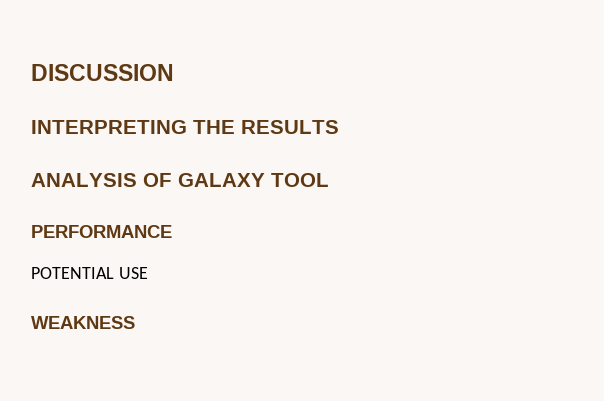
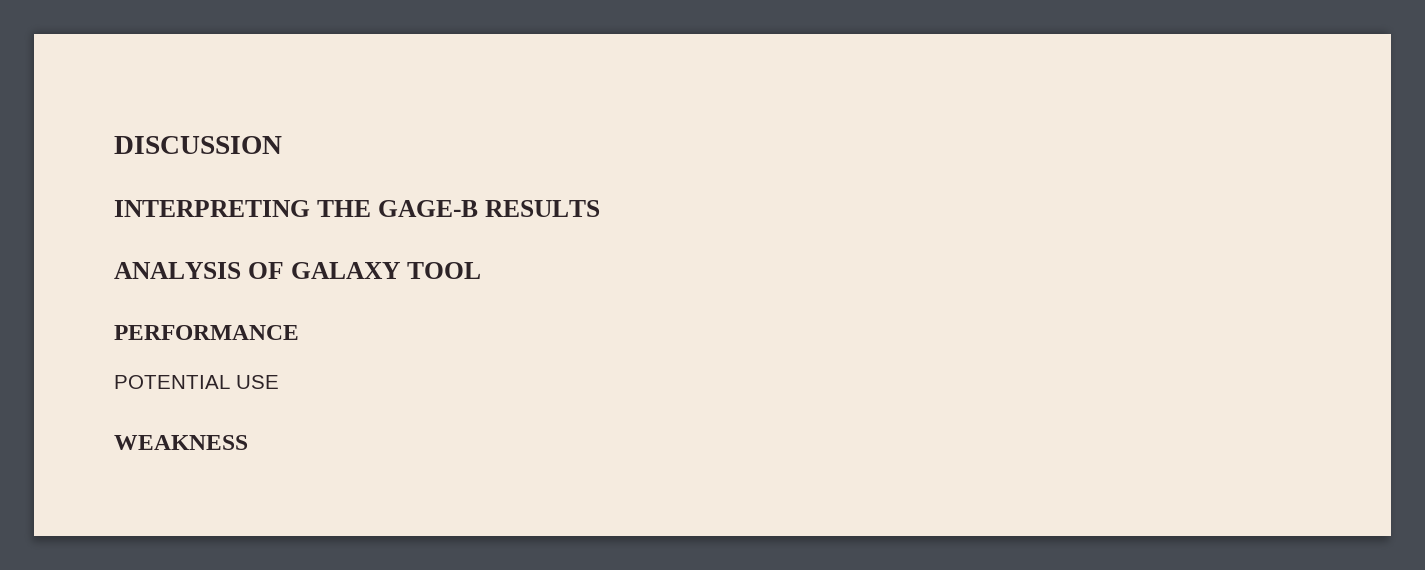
- INTERPRETING THE RESULTS
+ INTERPRETING THE GAGE-B RESULTS

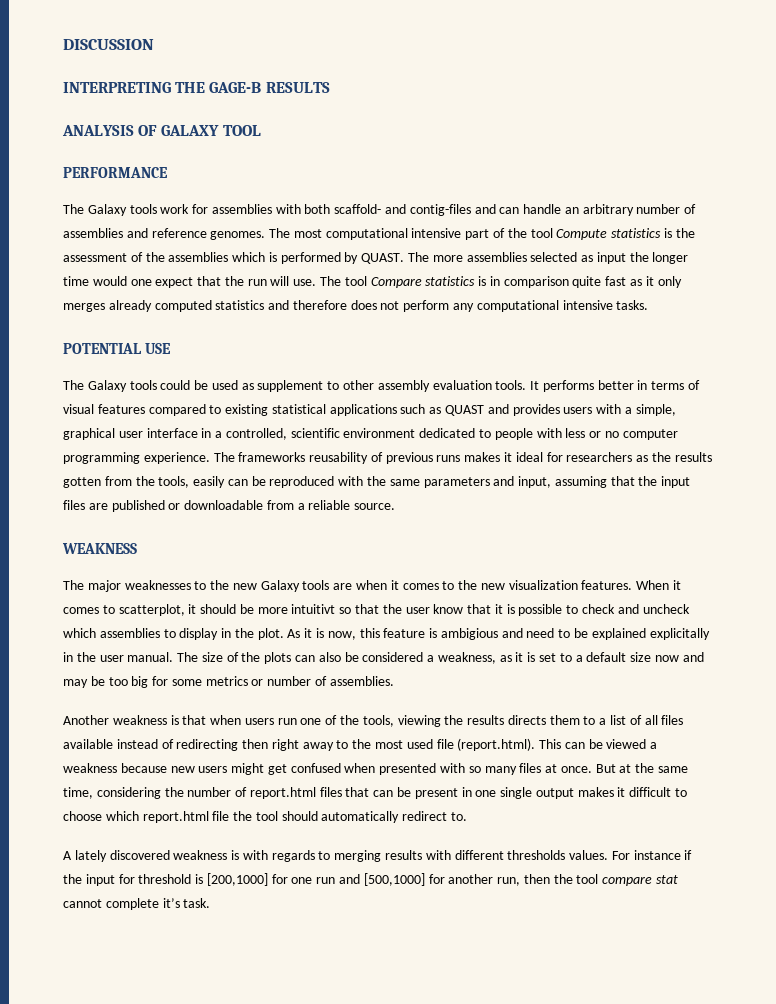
+ The Galaxy tools work for assemblies with both scaffold- and contig-files and can handle an arbitrary number of assemblies and reference genomes. The most computational intensive part of the tool Compute statistics is the assessment of the assemblies which is performed by QUAST. The more assemblies selected as input the longer time would one expect that the run will use. The tool Compare statistics is in comparison quite fast as it only merges already computed statistics and therefore does not perform any computational intensive tasks.
  POTENTIAL USE
+ The Galaxy tools could be used as supplement to other assembly evaluation tools. It performs better in terms of visual features compared to existing statistical applications such as QUAST and provides users with a simple, graphical user interface in a controlled, scientific environment dedicated to people with less or no computer programming experience. The frameworks reusability of previous runs makes it ideal for researchers as the results gotten from the tools, easily can be reproduced with the same parameters and input, assuming that the input files are published or downloadable from a reliable source.
  WEAKNESS
+ The major weaknesses to the new Galaxy tools are when it comes to the new visualization features. When it comes to scatterplot, it should be more intuitivt so that the user know that it is possible to check and uncheck which assemblies to display in the plot. As it is now, this feature is ambigious and need to be explained explicitally in the user manual. The size of the plots can also be considered a weakness, as it is set to a default size now and may be too big for some metrics or number of assemblies.
+ Another weakness is that when users run one of the tools, viewing the results directs them to a list of all files available instead of redirecting then right away to the most used file (report.html). This can be viewed a weakness because new users might get confused when presented with so many files at once. But at the same time, considering the number of report.html files that can be present in one single output makes it difficult to choose which report.html file the tool should automatically redirect to.
+ A lately discovered weakness is with regards to merging results with different thresholds values. For instance if the input for threshold is [200,1000] for one run and [500,1000] for another run, then the tool compare stat cannot complete it’s task.

